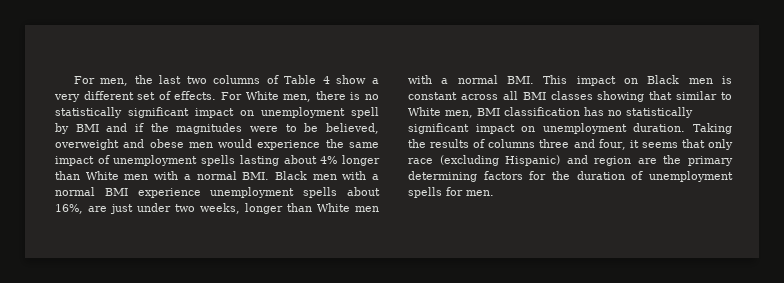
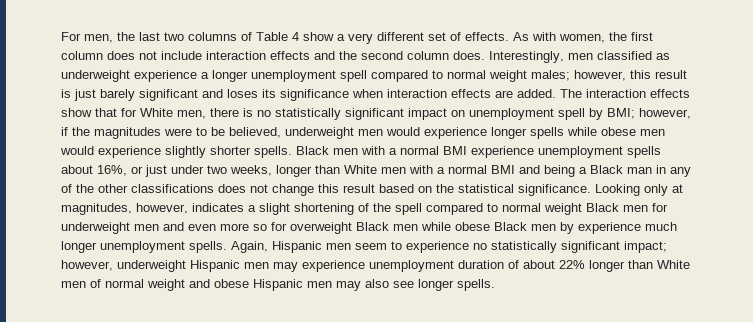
- For White men, there is no statistically significant impact on unemployment spell by BMI and if the magnitudes were to be believed, overweight and obese men would experience the same impact of unemployment spells lasting about 4% longer than White men with a normal BMI. Black men with a normal BMI experience unemployment spells about 16%, are just under two weeks, longer than White men with a normal BMI. This impact on Black men is constant across all BMI classes showing that similar to White men, BMI classification has no statistically significant impact on unemployment duration. Taking the results of columns three and four, it seems that only race (excluding Hispanic) and region are the primary determining factors for the duration of unemployment spells for men.
+ As with women, the first column does not include interaction effects and the second column does. Interestingly, men classified as underweight experience a longer unemployment spell compared to normal weight males; however, this result is just barely significant and loses its significance when interaction effects are added. The interaction effects show that for White men, there is no statistically significant impact on unemployment spell by BMI; however, if the magnitudes were to be believed, underweight men would experience longer spells while obese men would experience slightly shorter spells. Black men with a normal BMI experience unemployment spells about 16%, or just under two weeks, longer than White men with a normal BMI and being a Black man in any of the other classifications does not change this result based on the statistical significance. Looking only at magnitudes, however, indicates a slight shortening of the spell compared to normal weight Black men for underweight men and even more so for overweight Black men while obese Black men by experience much longer unemployment spells. Again, Hispanic men seem to experience no statistically significant impact; however, underweight Hispanic men may experience unemployment duration of about 22% longer than White men of normal weight and obese Hispanic men may also see longer spells.

